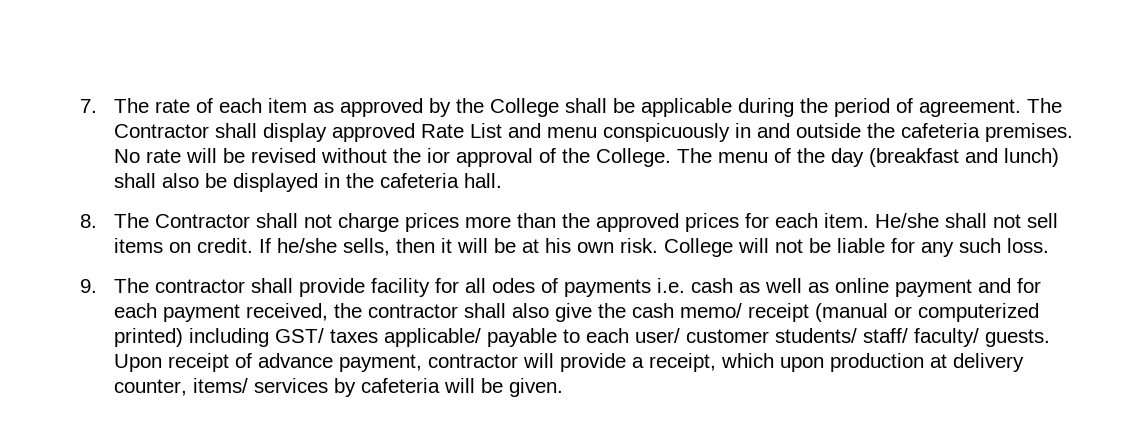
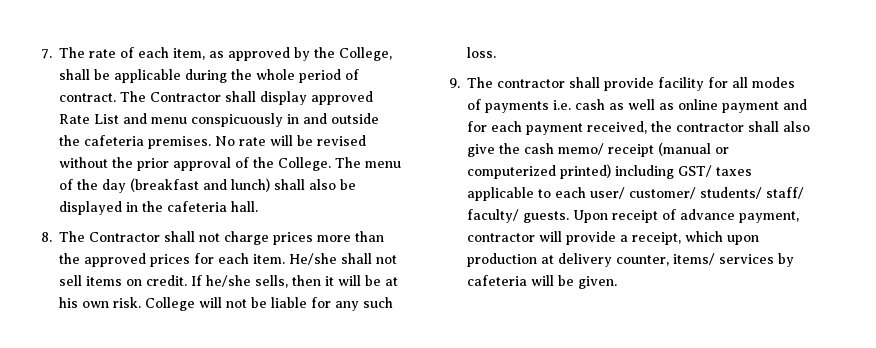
- 7. The rate of each item as approved by the College shall be applicable during the period of agreement.
+ 7. The rate of each item, as approved by the College, shall be applicable during the whole period of contract.
- No rate will be revised without the ior approval of the College.
+ No rate will be revised without the prior approval of the College.
- 9. The contractor shall provide facility for all odes of payments i.e. cash as well as online payment and for each payment received, the contractor shall also give the cash memo/ receipt (manual or computerized printed) including GST/ taxes applicable/ payable to each user/ customer students/ staff/ faculty/ guests.
+ 9. The contractor shall provide facility for all modes of payments i.e. cash as well as online payment and for each payment received, the contractor shall also give the cash memo/ receipt (manual or computerized printed) including GST/ taxes applicable to each user/ customer/ students/ staff/ faculty/ guests.

